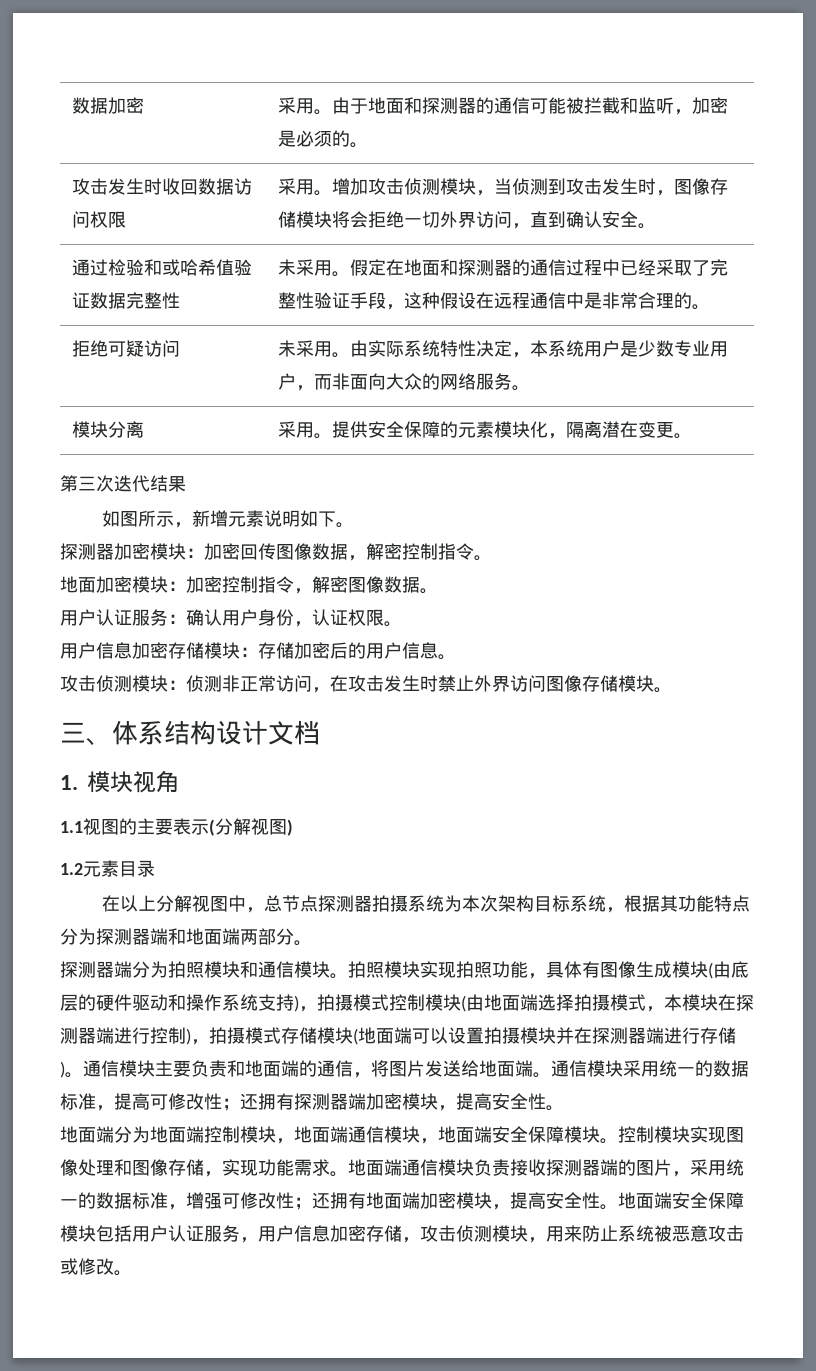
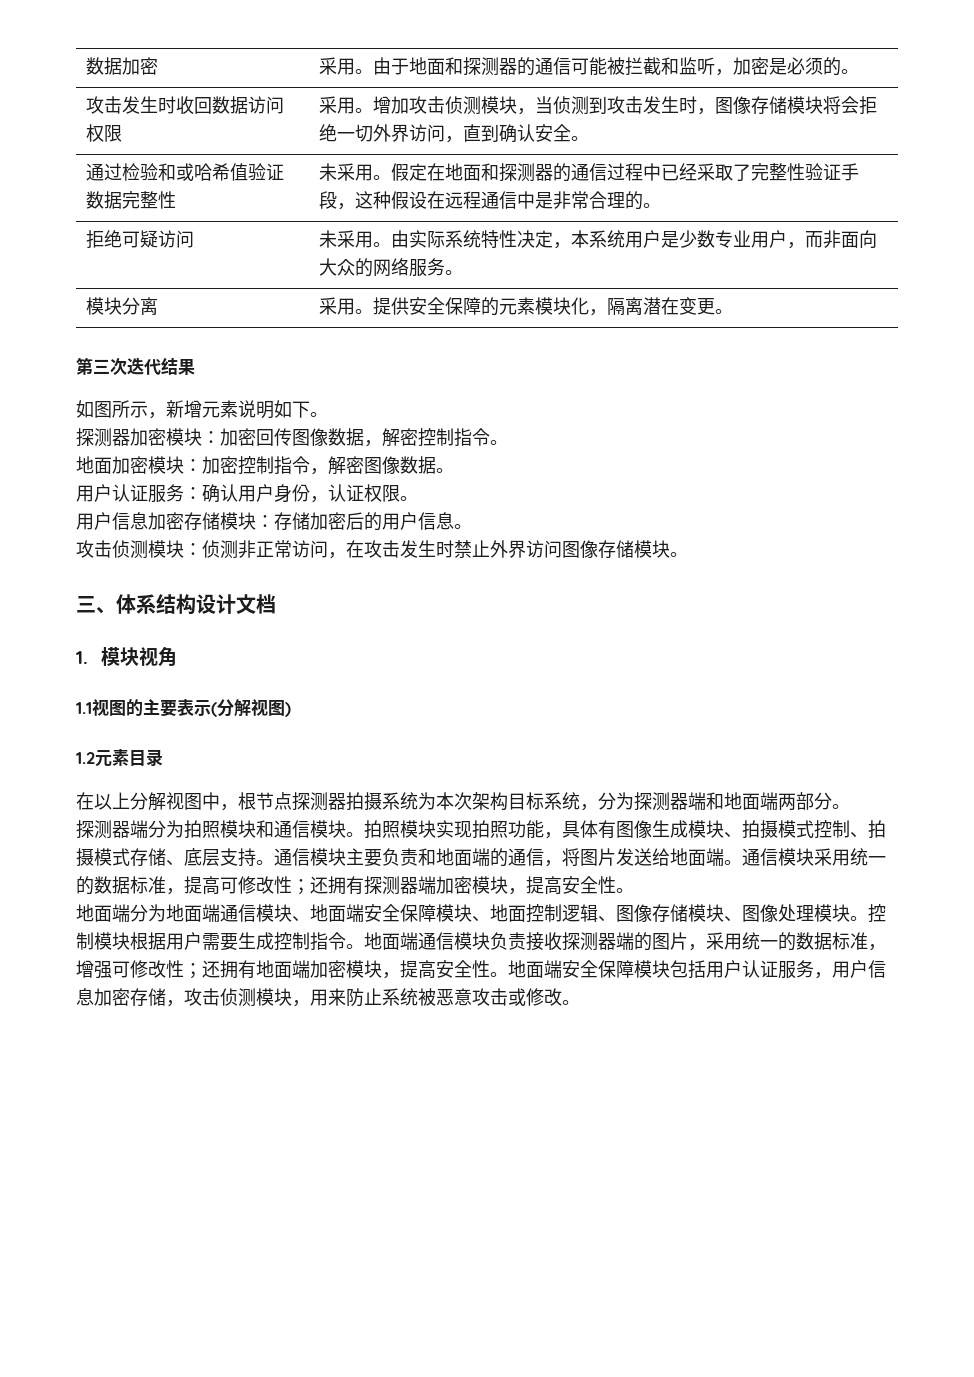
- 在以上分解视图中，总节点探测器拍摄系统为本次架构目标系统，根据其功能特点分为探测器端和地面端两部分。
+ 在以上分解视图中，根节点探测器拍摄系统为本次架构目标系统，分为探测器端和地面端两部分。
- 拍照模块实现拍照功能，具体有图像生成模块(由底层的硬件驱动和操作系统支持)，拍摄模式控制模块(由地面端选择拍摄模式，本模块在探测器端进行控制)，拍摄模式存储模块(地面端可以设置拍摄模块并在探测器端进行存储)。
+ 拍照模块实现拍照功能，具体有图像生成模块、拍摄模式控制、拍摄模式存储、底层支持。
- 地面端分为地面端控制模块，地面端通信模块，地面端安全保障模块。控制模块实现图像处理和图像存储，实现功能需求。
+ 地面端分为地面端通信模块、地面端安全保障模块、地面控制逻辑、图像存储模块、图像处理模块。控制模块根据用户需要生成控制指令。

